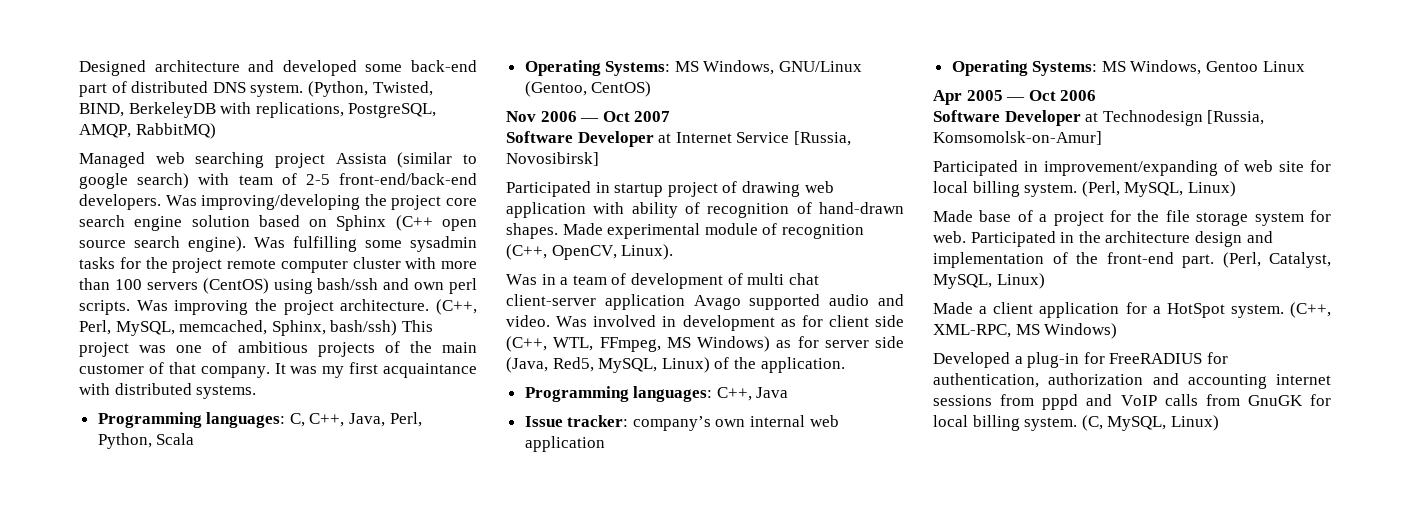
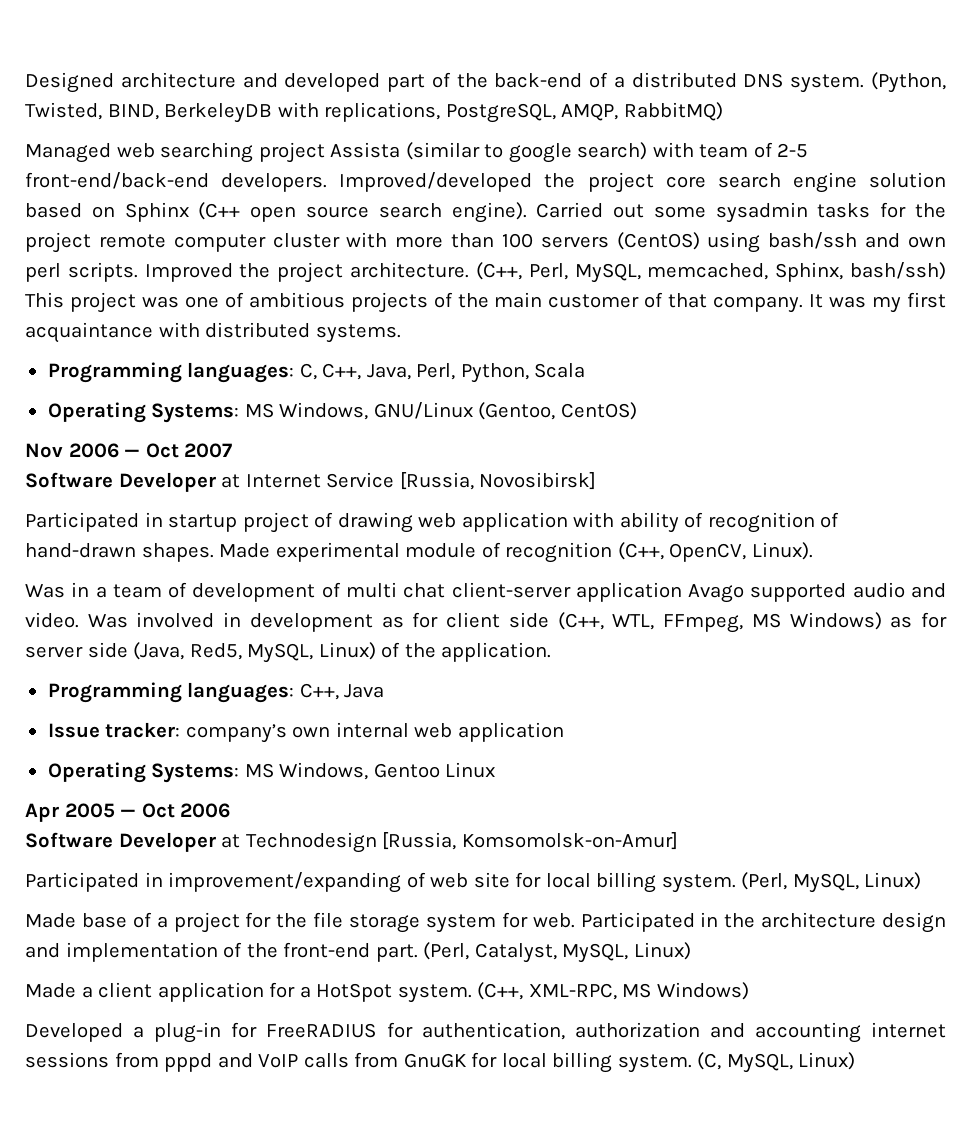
- Designed architecture and developed some back-end part of distributed DNS system.
+ Designed architecture and developed part of the back-end of a distributed DNS system.
- Was improving/developing the project core search engine solution based on Sphinx (C++ open source search engine).
+ Improved/developed the project core search engine solution based on Sphinx (C++ open source search engine).
- Was fulfilling some sysadmin tasks for the project remote computer cluster with more than 100 servers (CentOS) using bash/ssh and own perl scripts.
+ Carried out some sysadmin tasks for the project remote computer cluster with more than 100 servers (CentOS) using bash/ssh and own perl scripts.
- Was improving the project architecture.
+ Improved the project architecture.

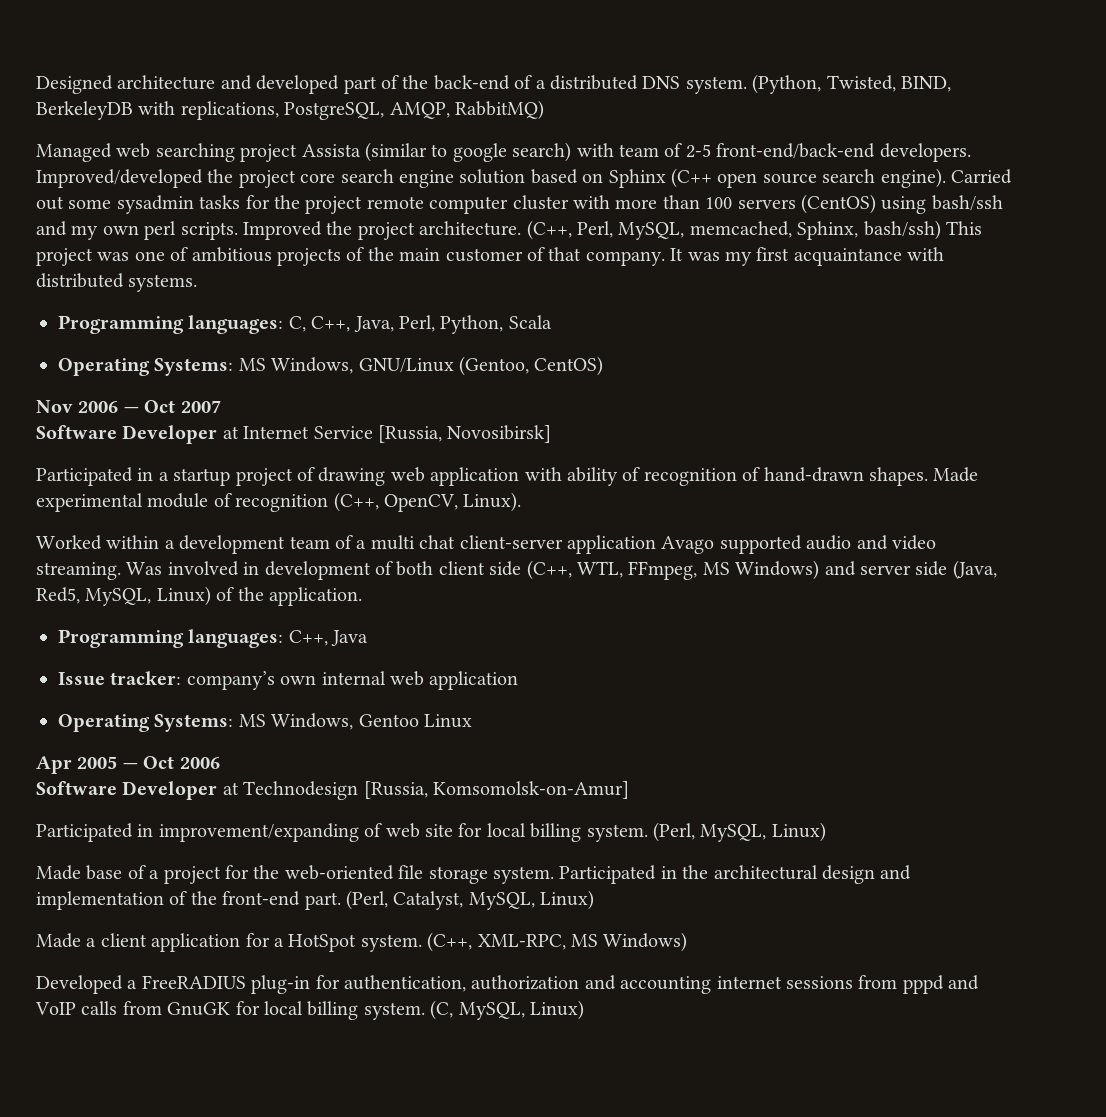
- Carried out some sysadmin tasks for the project remote computer cluster with more than 100 servers (CentOS) using bash/ssh and own perl scripts.
+ Carried out some sysadmin tasks for the project remote computer cluster with more than 100 servers (CentOS) using bash/ssh and my own perl scripts.
- Participated in startup project of drawing web application with ability of recognition of hand-drawn shapes.
+ Participated in a startup project of drawing web application with ability of recognition of hand-drawn shapes.
- Was in a team of development of multi chat client-server application Avago supported audio and video.
+ Worked within a development team of a multi chat client-server application Avago supported audio and video streaming.
- Was involved in development as for client side (C++, WTL, FFmpeg, MS Windows) as for server side (Java, Red5, MySQL, Linux) of the application.
+ Was involved in development of both client side (C++, WTL, FFmpeg, MS Windows) and server side (Java, Red5, MySQL, Linux) of the application.
- Made base of a project for the file storage system for web.
+ Made base of a project for the web-oriented file storage system.
- Participated in the architecture design and implementation of the front-end part.
+ Participated in the architectural design and implementation of the front-end part.
- Developed a plug-in for FreeRADIUS for authentication, authorization and accounting internet sessions from pppd and VoIP calls from GnuGK for local billing system.
+ Developed a FreeRADIUS plug-in for authentication, authorization and accounting internet sessions from pppd and VoIP calls from GnuGK for local billing system.

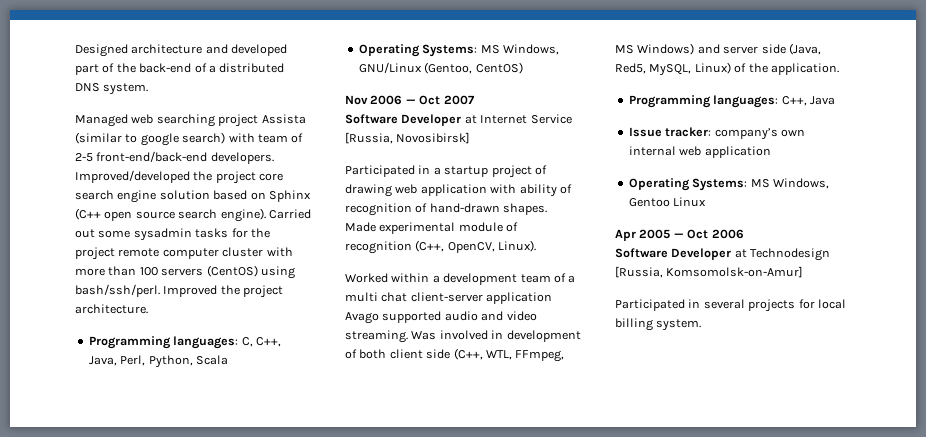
- (Python, Twisted, BIND, BerkeleyDB with replications, PostgreSQL, AMQP, RabbitMQ)
- Carried out some sysadmin tasks for the project remote computer cluster with more than 100 servers (CentOS) using bash/ssh and my own perl scripts. Improved the project architecture. (C++, Perl, MySQL, memcached, Sphinx, bash/ssh) This project was one of ambitious projects of the main customer of that company. It was my first acquaintance with distributed systems.
+ Carried out some sysadmin tasks for the project remote computer cluster with more than 100 servers (CentOS) using bash/ssh/perl. Improved the project architecture.
- Participated in improvement/expanding of web site for local billing system. (Perl, MySQL, Linux)
- Made base of a project for the web-oriented file storage system. Participated in the architectural design and implementation of the front-end part. (Perl, Catalyst, MySQL, Linux)
- Made a client application for a HotSpot system. (C++, XML-RPC, MS Windows)
- Developed a FreeRADIUS plug-in for authentication, authorization and accounting internet sessions from pppd and VoIP calls from GnuGK for local billing system. (C, MySQL, Linux)
+ Participated in several projects for local billing system.

